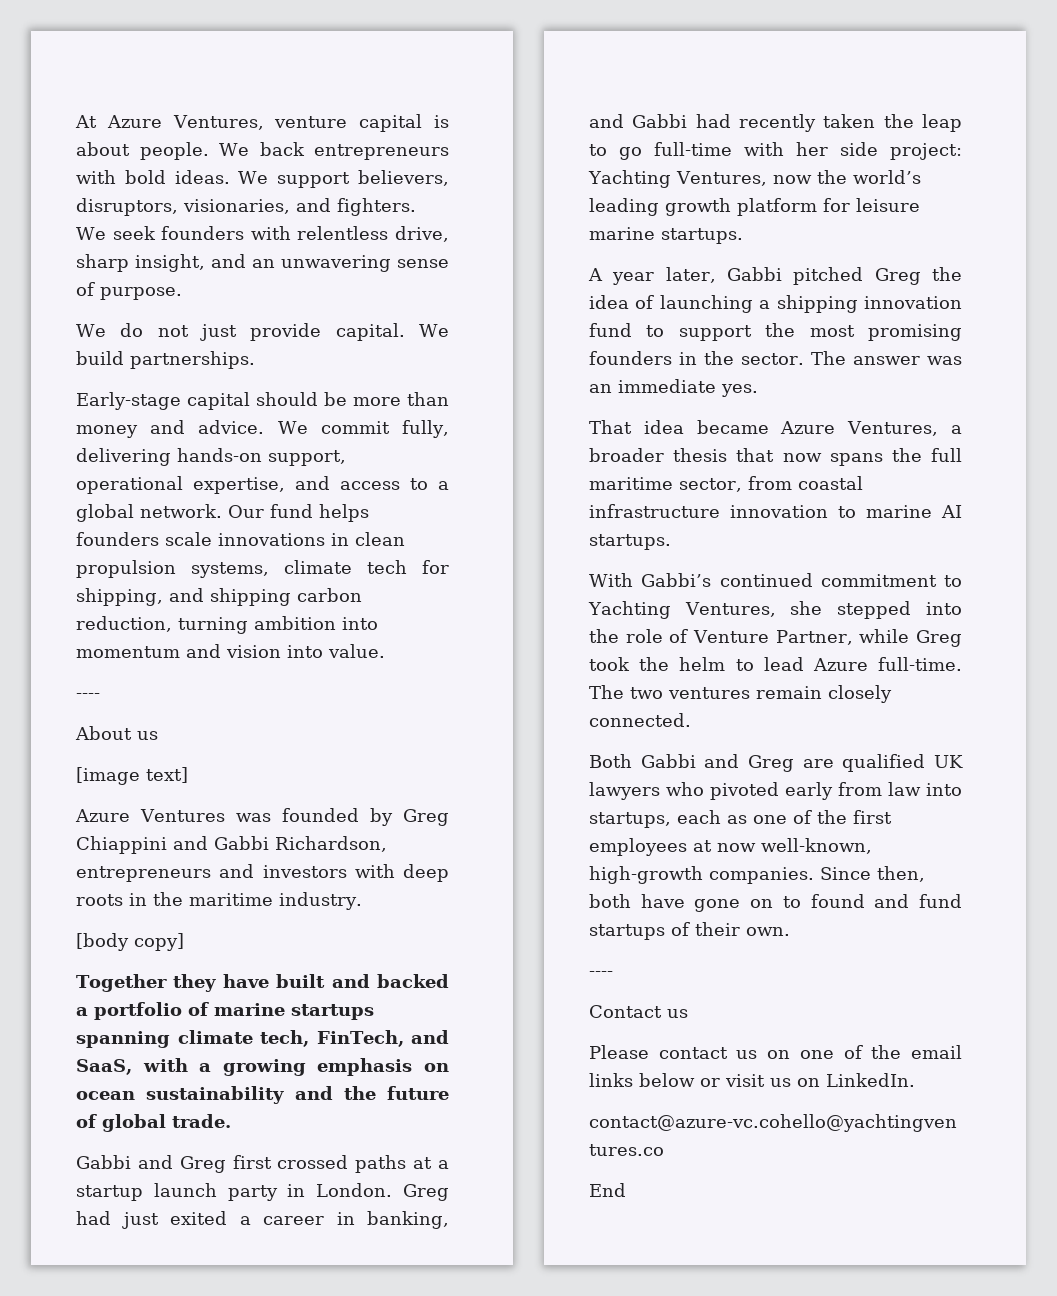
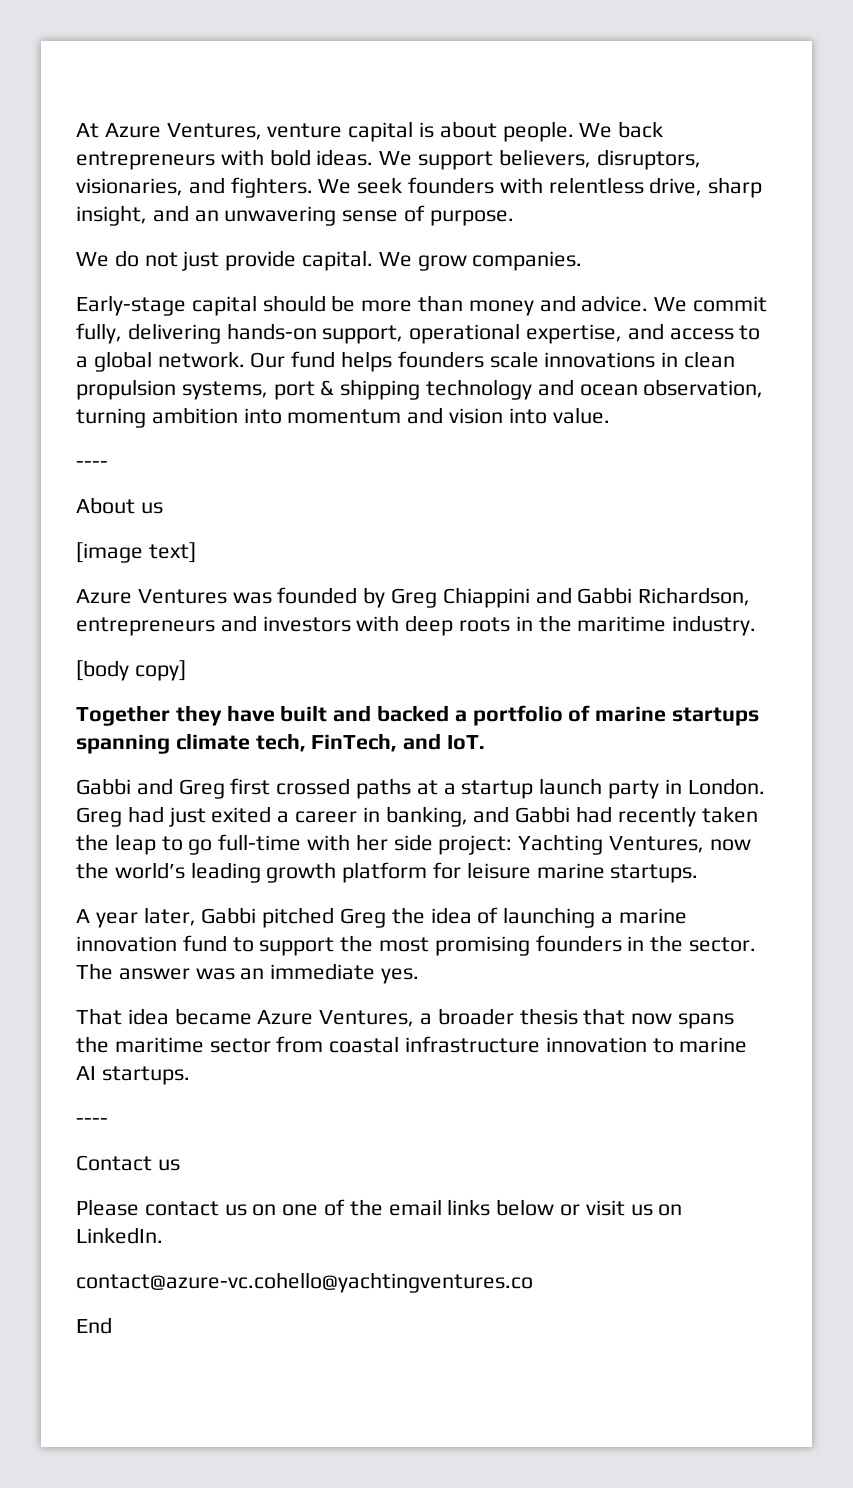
- We build partnerships.
+ We grow companies.
- Our fund helps founders scale innovations in clean propulsion systems, climate tech for shipping, and shipping carbon reduction, turning ambition into momentum and vision into value.
+ Our fund helps founders scale innovations in clean propulsion systems, port & shipping technology and ocean observation, turning ambition into momentum and vision into value.
- Together they have built and backed a portfolio of marine startups spanning climate tech, FinTech, and SaaS, with a growing emphasis on ocean sustainability and the future of global trade.
+ Together they have built and backed a portfolio of marine startups spanning climate tech, FinTech, and IoT.
- A year later, Gabbi pitched Greg the idea of launching a shipping innovation fund to support the most promising founders in the sector.
+ A year later, Gabbi pitched Greg the idea of launching a marine innovation fund to support the most promising founders in the sector.
- That idea became Azure Ventures, a broader thesis that now spans the full maritime sector, from coastal infrastructure innovation to marine AI startups.
+ That idea became Azure Ventures, a broader thesis that now spans the maritime sector from coastal infrastructure innovation to marine AI startups.
- With Gabbi’s continued commitment to Yachting Ventures, she stepped into the role of Venture Partner, while Greg took the helm to lead Azure full-time. The two ventures remain closely connected.
- Both Gabbi and Greg are qualified UK lawyers who pivoted early from law into startups, each as one of the first employees at now well-known, high-growth companies. Since then, both have gone on to found and fund startups of their own.

